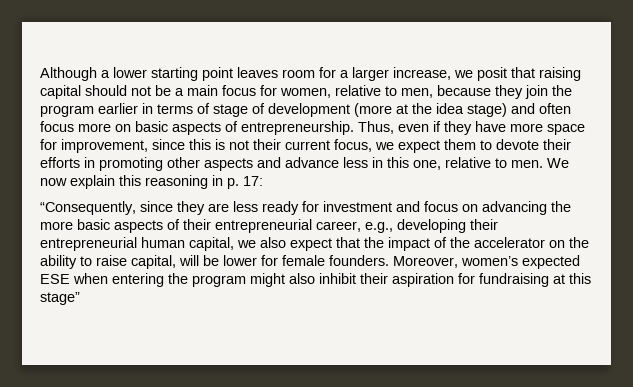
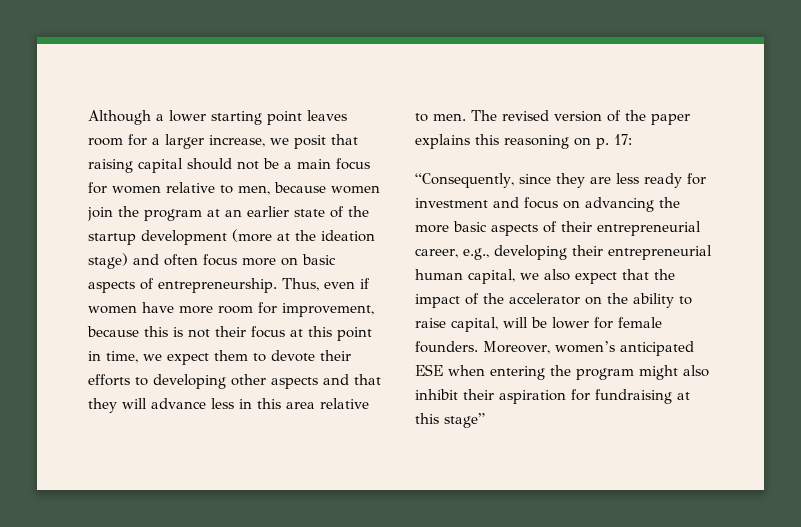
- Although a lower starting point leaves room for a larger increase, we posit that raising capital should not be a main focus for women, relative to men, because they join the program earlier in terms of stage of development (more at the idea stage) and often focus more on basic aspects of entrepreneurship.
+ Although a lower starting point leaves room for a larger increase, we posit that raising capital should not be a main focus for women relative to men, because women join the program at an earlier state of the startup development (more at the ideation stage) and often focus more on basic aspects of entrepreneurship.
- Thus, even if they have more space for improvement, since this is not their current focus, we expect them to devote their efforts in promoting other aspects and advance less in this one, relative to men.
+ Thus, even if women have more room for improvement, because this is not their focus at this point in time, we expect them to devote their efforts to developing other aspects and that they will advance less in this area relative to men.
- We now explain this reasoning in p. 17:
+ The revised version of the paper explains this reasoning on p. 17:
- Moreover, women’s expected ESE when entering the program might also inhibit their aspiration for fundraising at this stage”
+ Moreover, women’s anticipated ESE when entering the program might also inhibit their aspiration for fundraising at this stage”

